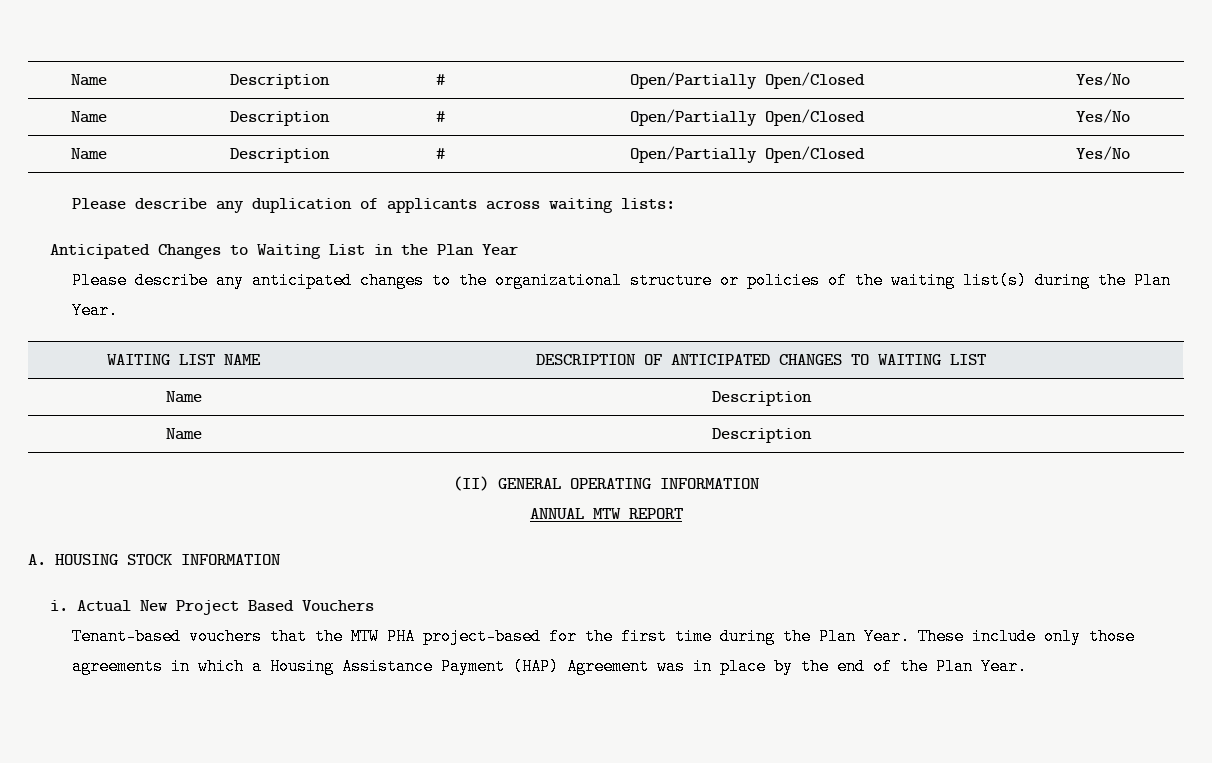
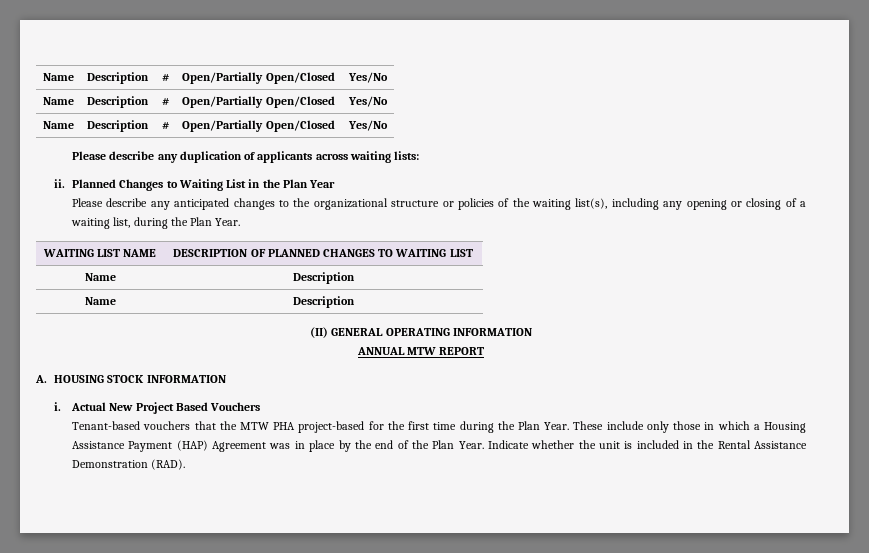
- Anticipated Changes to Waiting List in the Plan Year
+ ii. Planned Changes to Waiting List in the Plan Year
- Please describe any anticipated changes to the organizational structure or policies of the waiting list(s) during the Plan Year.
+ Please describe any anticipated changes to the organizational structure or policies of the waiting list(s), including any opening or closing of a waiting list, during the Plan Year.
- WAITING LIST NAME | DESCRIPTION OF ANTICIPATED CHANGES TO WAITING LIST
+ WAITING LIST NAME | DESCRIPTION OF PLANNED CHANGES TO WAITING LIST
- These include only those agreements in which a Housing Assistance Payment (HAP) Agreement was in place by the end of the Plan Year.
+ These include only those in which a Housing Assistance Payment (HAP) Agreement was in place by the end of the Plan Year.
+ Indicate whether the unit is included in the Rental Assistance Demonstration (RAD).

